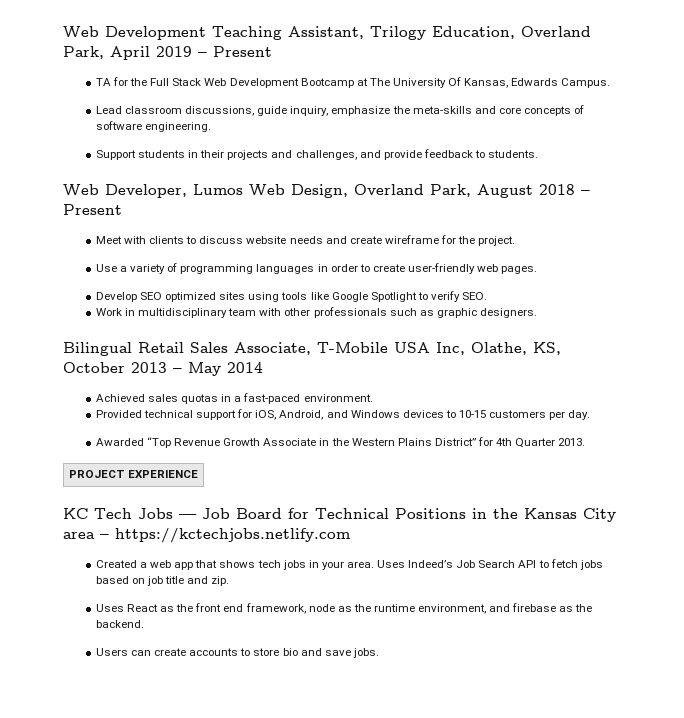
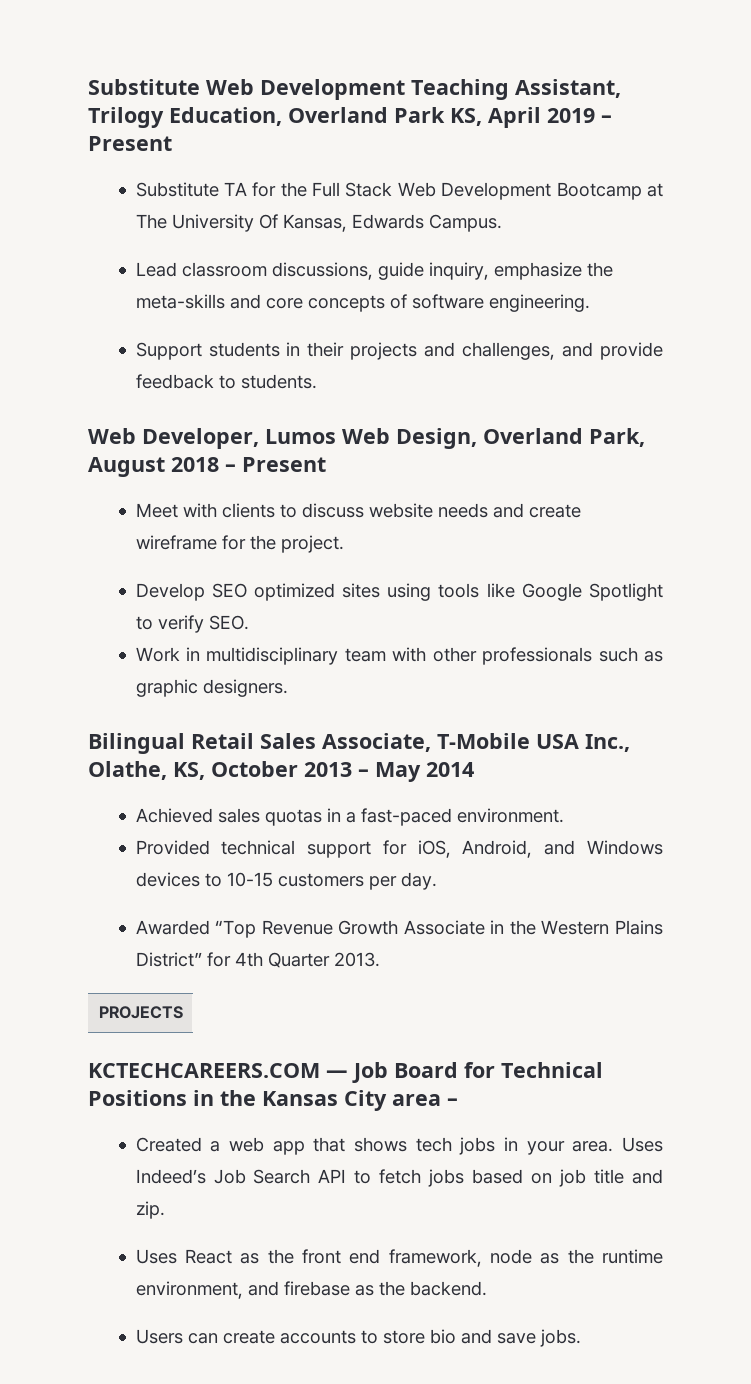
- Web Development Teaching Assistant, Trilogy Education, Overland Park, April 2019 – Present
+ Substitute Web Development Teaching Assistant, Trilogy Education, Overland Park KS, April 2019 – Present
- TA for the Full Stack Web Development Bootcamp at The University Of Kansas, Edwards Campus.
+ Substitute TA for the Full Stack Web Development Bootcamp at The University Of Kansas, Edwards Campus.
- Use a variety of programming languages in order to create user-friendly web pages.
- Bilingual Retail Sales Associate, T-Mobile USA Inc, Olathe, KS, October 2013 – May 2014
+ Bilingual Retail Sales Associate, T-Mobile USA Inc., Olathe, KS, October 2013 – May 2014
- PROJECT EXPERIENCE
- KC Tech Jobs — Job Board for Technical Positions in the Kansas City area – https://kctechjobs.netlify.com
+ PROJECTS
+ KCTECHCAREERS.COM — Job Board for Technical Positions in the Kansas City area –

